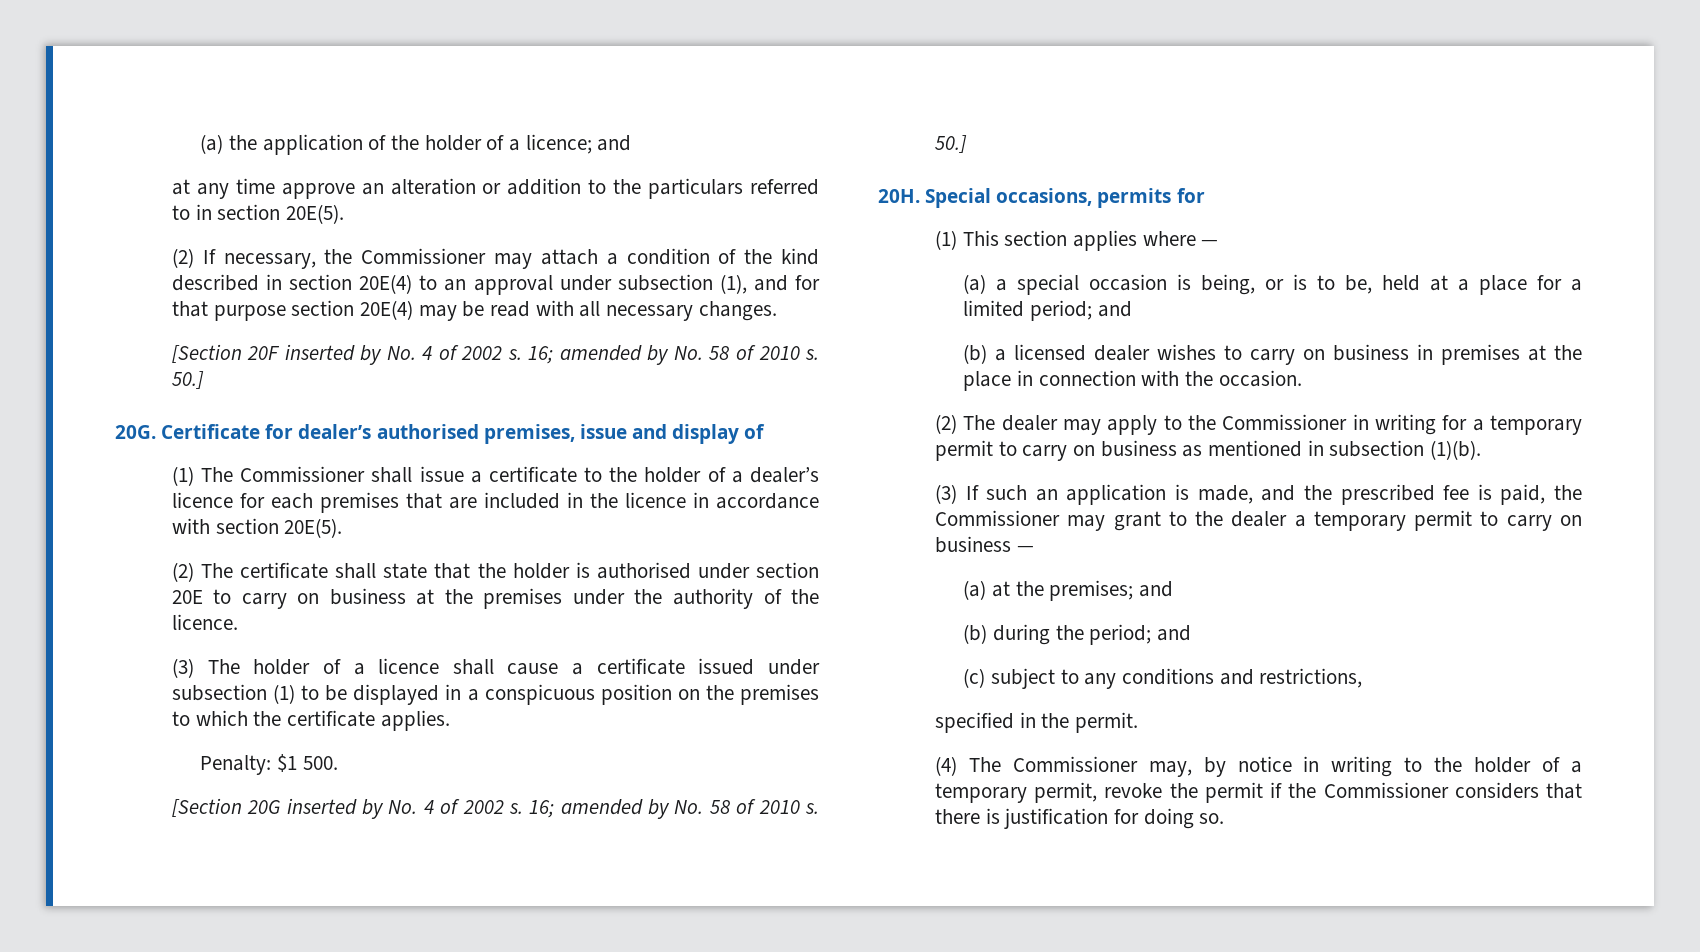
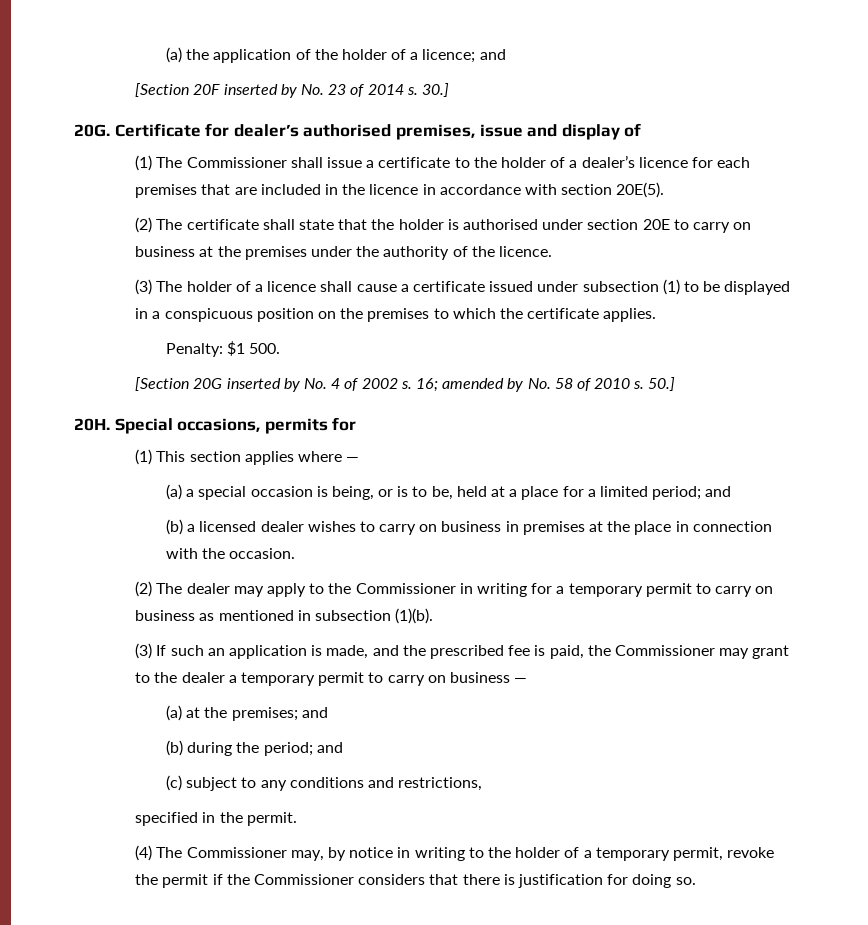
- at any time approve an alteration or addition to the particulars referred to in section 20E(5).
- (2) If necessary, the Commissioner may attach a condition of the kind described in section 20E(4) to an approval under subsection (1), and for that purpose section 20E(4) may be read with all necessary changes.
- [Section 20F inserted by No. 4 of 2002 s. 16; amended by No. 58 of 2010 s. 50.]
+ [Section 20F inserted by No. 23 of 2014 s. 30.]

